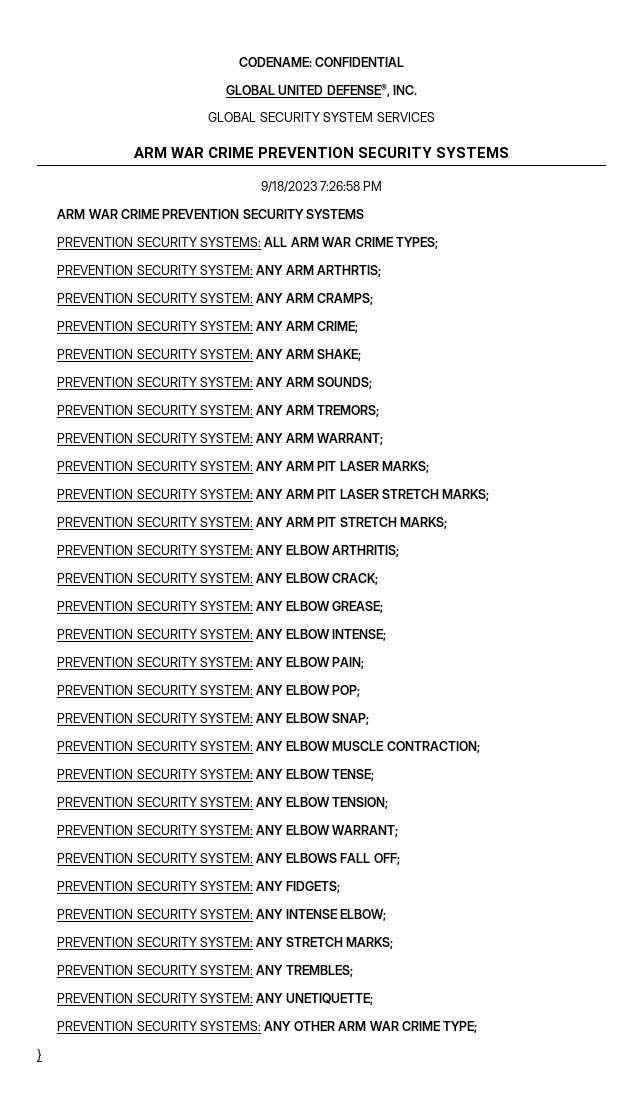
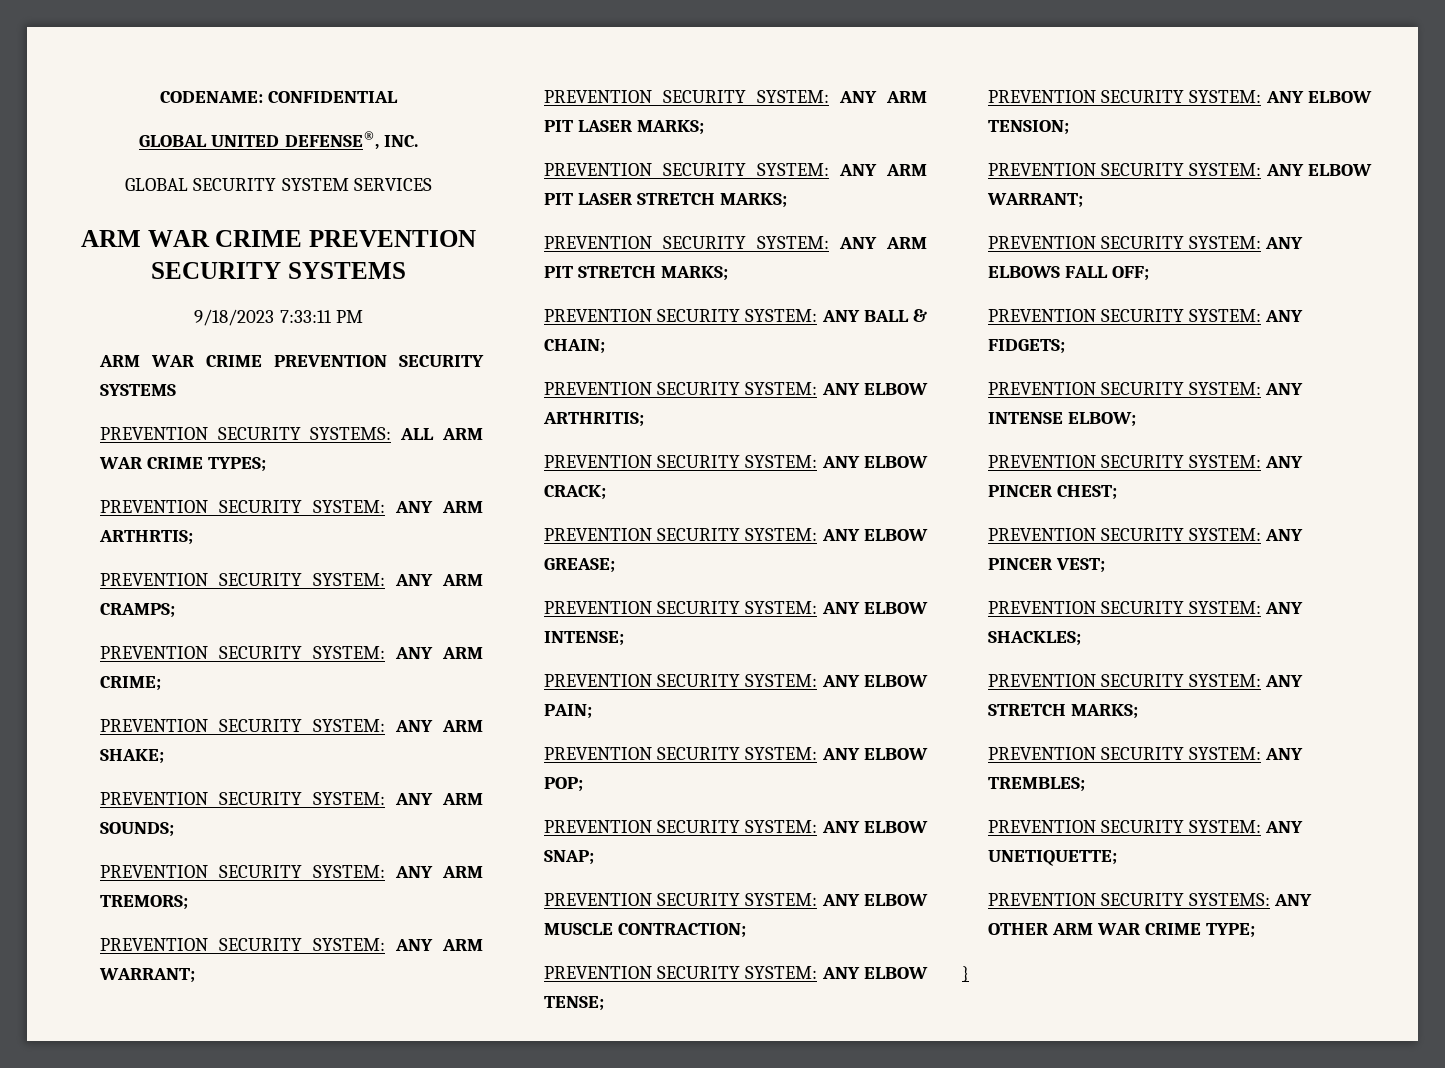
- 9/18/2023 7:26:58 PM
+ 9/18/2023 7:33:11 PM
+ PREVENTION SECURITY SYSTEM: ANY BALL & CHAIN;
+ PREVENTION SECURITY SYSTEM: ANY PINCER CHEST;
+ PREVENTION SECURITY SYSTEM: ANY PINCER VEST;
+ PREVENTION SECURITY SYSTEM: ANY SHACKLES;

